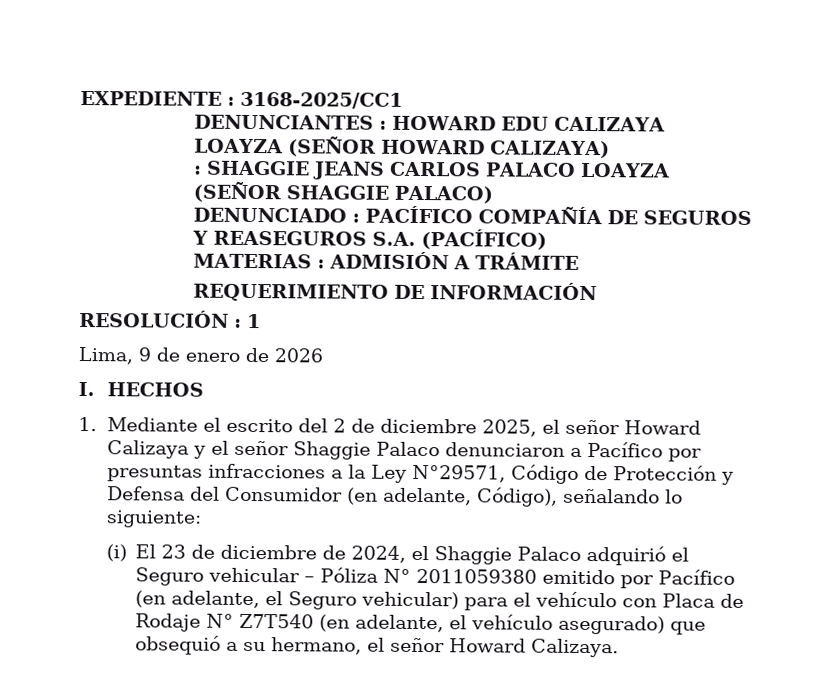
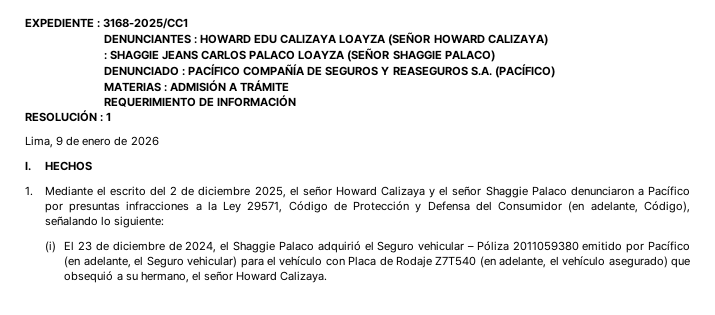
- 1. Mediante el escrito del 2 de diciembre 2025, el señor Howard Calizaya y el señor Shaggie Palaco denunciaron a Pacífico por presuntas infracciones a la Ley N°29571, Código de Protección y Defensa del Consumidor (en adelante, Código), señalando lo siguiente:
+ 1. Mediante el escrito del 2 de diciembre 2025, el señor Howard Calizaya y el señor Shaggie Palaco denunciaron a Pacífico por presuntas infracciones a la Ley 29571, Código de Protección y Defensa del Consumidor (en adelante, Código), señalando lo siguiente:
- (i) El 23 de diciembre de 2024, el Shaggie Palaco adquirió el Seguro vehicular – Póliza N° 2011059380 emitido por Pacífico (en adelante, el Seguro vehicular) para el vehículo con Placa de Rodaje N° Z7T540 (en adelante, el vehículo asegurado) que obsequió a su hermano, el señor Howard Calizaya.
+ (i) El 23 de diciembre de 2024, el Shaggie Palaco adquirió el Seguro vehicular – Póliza 2011059380 emitido por Pacífico (en adelante, el Seguro vehicular) para el vehículo con Placa de Rodaje Z7T540 (en adelante, el vehículo asegurado) que obsequió a su hermano, el señor Howard Calizaya.

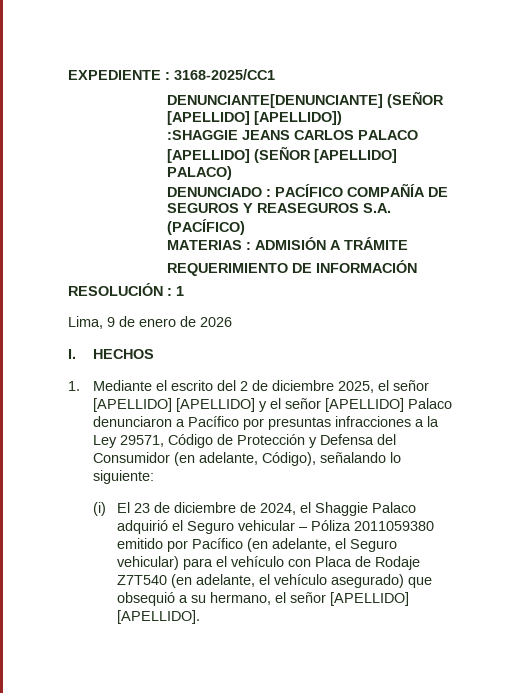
- DENUNCIANTES : HOWARD EDU CALIZAYA LOAYZA (SEÑOR HOWARD CALIZAYA)
- : SHAGGIE JEANS CARLOS PALACO LOAYZA (SEÑOR SHAGGIE PALACO)
+ DENUNCIANTE[DENUNCIANTE] (SEÑOR [APELLIDO] [APELLIDO])
+ :SHAGGIE JEANS CARLOS PALACO [APELLIDO] (SEÑOR [APELLIDO] PALACO)
- 1. Mediante el escrito del 2 de diciembre 2025, el señor Howard Calizaya y el señor Shaggie Palaco denunciaron a Pacífico por presuntas infracciones a la Ley 29571, Código de Protección y Defensa del Consumidor (en adelante, Código), señalando lo siguiente:
+ 1. Mediante el escrito del 2 de diciembre 2025, el señor [APELLIDO] [APELLIDO] y el señor [APELLIDO] Palaco denunciaron a Pacífico por presuntas infracciones a la Ley 29571, Código de Protección y Defensa del Consumidor (en adelante, Código), señalando lo siguiente:
- (i) El 23 de diciembre de 2024, el Shaggie Palaco adquirió el Seguro vehicular – Póliza 2011059380 emitido por Pacífico (en adelante, el Seguro vehicular) para el vehículo con Placa de Rodaje Z7T540 (en adelante, el vehículo asegurado) que obsequió a su hermano, el señor Howard Calizaya.
+ (i) El 23 de diciembre de 2024, el Shaggie Palaco adquirió el Seguro vehicular – Póliza 2011059380 emitido por Pacífico (en adelante, el Seguro vehicular) para el vehículo con Placa de Rodaje Z7T540 (en adelante, el vehículo asegurado) que obsequió a su hermano, el señor [APELLIDO] [APELLIDO].

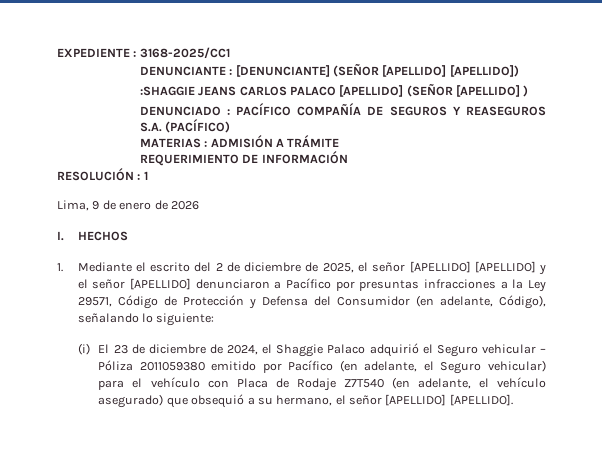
- DENUNCIANTE[DENUNCIANTE] (SEÑOR [APELLIDO] [APELLIDO])
+ DENUNCIANTE : [DENUNCIANTE] (SEÑOR [APELLIDO] [APELLIDO])
- :SHAGGIE JEANS CARLOS PALACO [APELLIDO] (SEÑOR [APELLIDO] PALACO)
+ :SHAGGIE JEANS CARLOS PALACO [APELLIDO] (SEÑOR [APELLIDO] )
- 1. Mediante el escrito del 2 de diciembre 2025, el señor [APELLIDO] [APELLIDO] y el señor [APELLIDO] Palaco denunciaron a Pacífico por presuntas infracciones a la Ley 29571, Código de Protección y Defensa del Consumidor (en adelante, Código), señalando lo siguiente:
+ 1. Mediante el escrito del 2 de diciembre de 2025, el señor [APELLIDO] [APELLIDO] y el señor [APELLIDO] denunciaron a Pacífico por presuntas infracciones a la Ley 29571, Código de Protección y Defensa del Consumidor (en adelante, Código), señalando lo siguiente:

